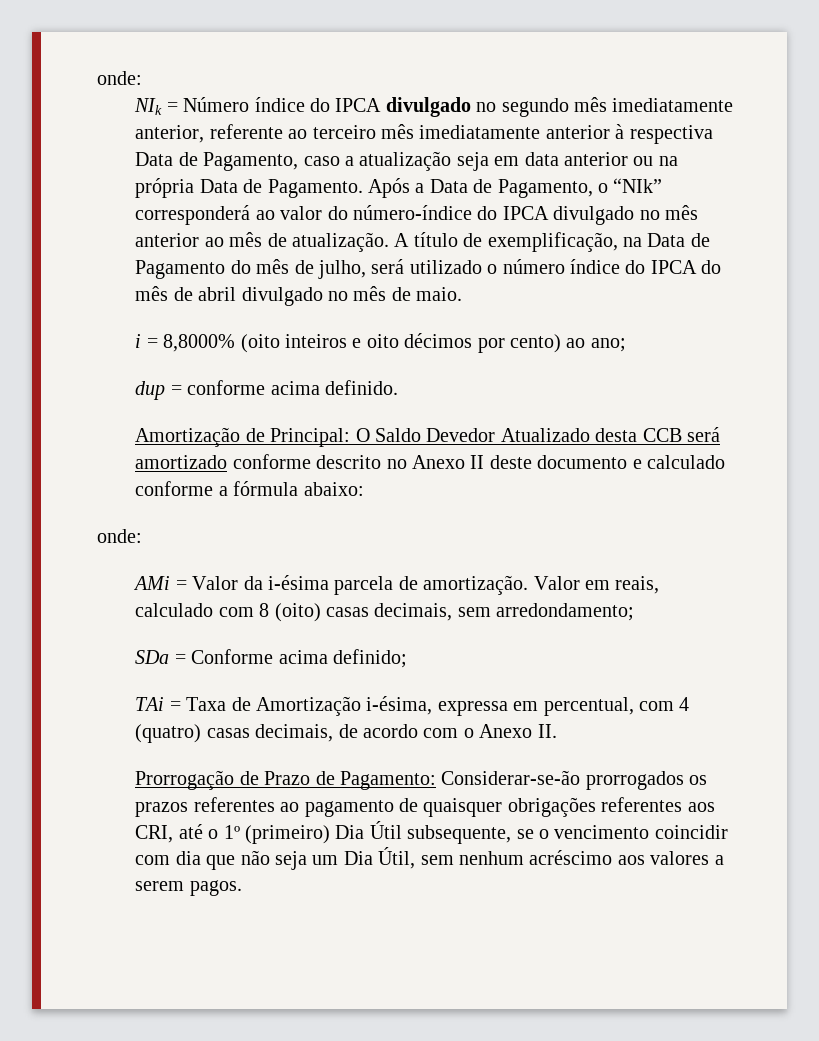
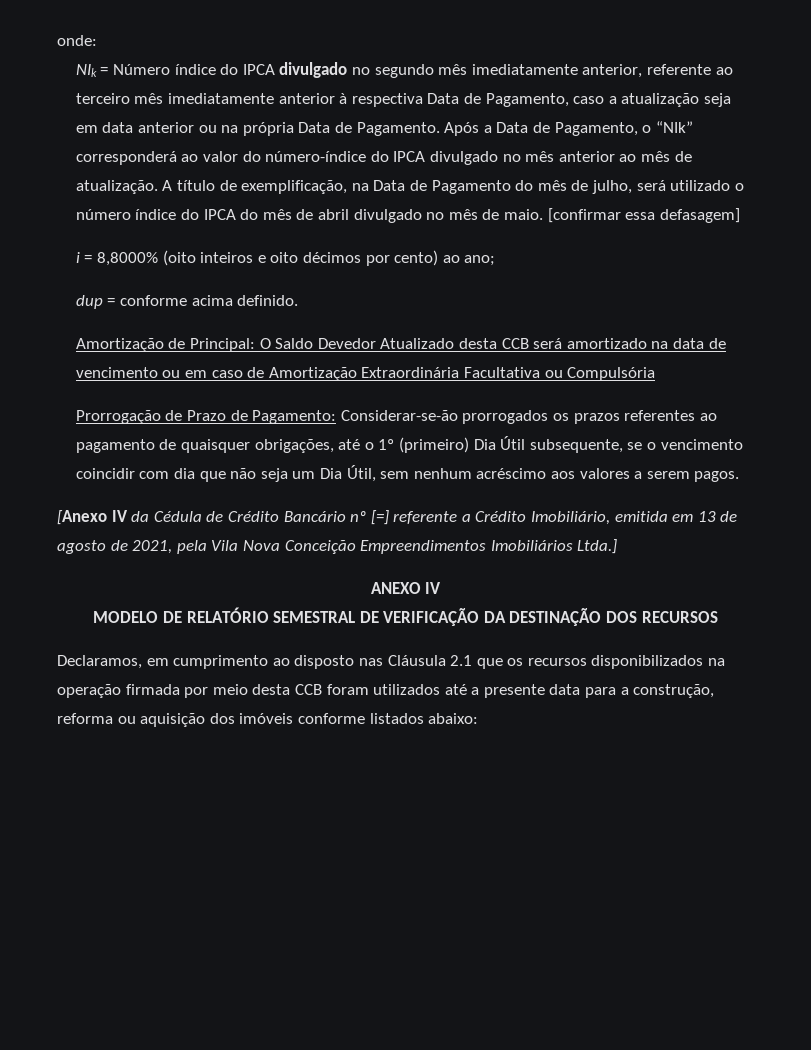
+ [confirmar essa defasagem]
- Amortização de Principal: O Saldo Devedor Atualizado desta CCB será amortizado conforme descrito no Anexo II deste documento e calculado conforme a fórmula abaixo:
- onde:
- AMi = Valor da i-ésima parcela de amortização. Valor em reais, calculado com 8 (oito) casas decimais, sem arredondamento;
- SDa = Conforme acima definido;
- TAi = Taxa de Amortização i-ésima, expressa em percentual, com 4 (quatro) casas decimais, de acordo com o Anexo II.
+ Amortização de Principal: O Saldo Devedor Atualizado desta CCB será amortizado na data de vencimento ou em caso de Amortização Extraordinária Facultativa ou Compulsória
- Prorrogação de Prazo de Pagamento: Considerar-se-ão prorrogados os prazos referentes ao pagamento de quaisquer obrigações referentes aos CRI, até o 1º (primeiro) Dia Útil subsequente, se o vencimento coincidir com dia que não seja um Dia Útil, sem nenhum acréscimo aos valores a serem pagos.
+ Prorrogação de Prazo de Pagamento: Considerar-se-ão prorrogados os prazos referentes ao pagamento de quaisquer obrigações, até o 1º (primeiro) Dia Útil subsequente, se o vencimento coincidir com dia que não seja um Dia Útil, sem nenhum acréscimo aos valores a serem pagos.
+ [Anexo IV da Cédula de Crédito Bancário nº [=] referente a Crédito Imobiliário, emitida em 13 de agosto de 2021, pela Vila Nova Conceição Empreendimentos Imobiliários Ltda.]
+ ANEXO IV
+ MODELO DE RELATÓRIO SEMESTRAL DE VERIFICAÇÃO DA DESTINAÇÃO DOS RECURSOS
+ Declaramos, em cumprimento ao disposto nas Cláusula 2.1 que os recursos disponibilizados na operação firmada por meio desta CCB foram utilizados até a presente data para a construção, reforma ou aquisição dos imóveis conforme listados abaixo:

